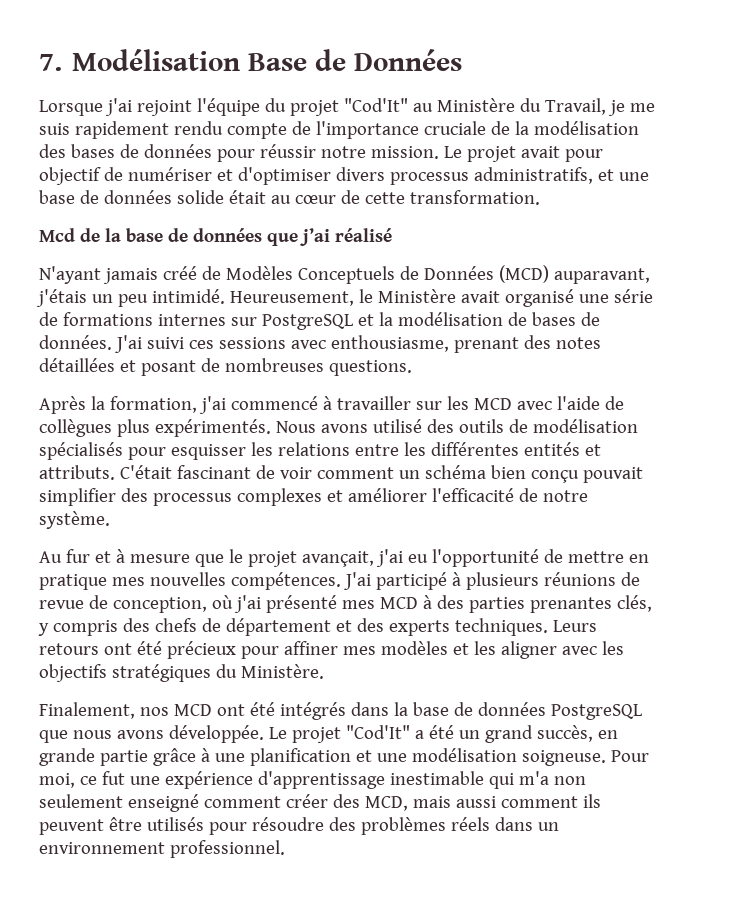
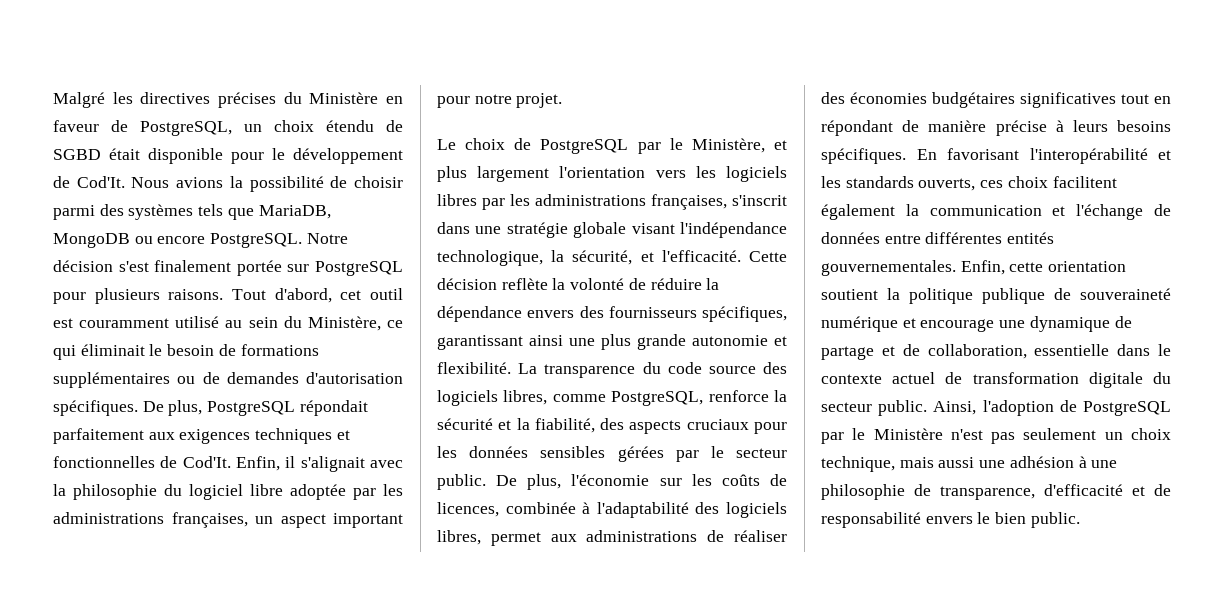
- 7. Modélisation Base de Données
- Lorsque j'ai rejoint l'équipe du projet "Cod'It" au Ministère du Travail, je me suis rapidement rendu compte de l'importance cruciale de la modélisation des bases de données pour réussir notre mission. Le projet avait pour objectif de numériser et d'optimiser divers processus administratifs, et une base de données solide était au cœur de cette transformation.
- Mcd de la base de données que j’ai réalisé
- N'ayant jamais créé de Modèles Conceptuels de Données (MCD) auparavant, j'étais un peu intimidé. Heureusement, le Ministère avait organisé une série de formations internes sur PostgreSQL et la modélisation de bases de données. J'ai suivi ces sessions avec enthousiasme, prenant des notes détaillées et posant de nombreuses questions.
- Après la formation, j'ai commencé à travailler sur les MCD avec l'aide de collègues plus expérimentés. Nous avons utilisé des outils de modélisation spécialisés pour esquisser les relations entre les différentes entités et attributs. C'était fascinant de voir comment un schéma bien conçu pouvait simplifier des processus complexes et améliorer l'efficacité de notre système.
- Au fur et à mesure que le projet avançait, j'ai eu l'opportunité de mettre en pratique mes nouvelles compétences. J'ai participé à plusieurs réunions de revue de conception, où j'ai présenté mes MCD à des parties prenantes clés, y compris des chefs de département et des experts techniques. Leurs retours ont été précieux pour affiner mes modèles et les aligner avec les objectifs stratégiques du Ministère.
- Finalement, nos MCD ont été intégrés dans la base de données PostgreSQL que nous avons développée. Le projet "Cod'It" a été un grand succès, en grande partie grâce à une planification et une modélisation soigneuse. Pour moi, ce fut une expérience d'apprentissage inestimable qui m'a non seulement enseigné comment créer des MCD, mais aussi comment ils peuvent être utilisés pour résoudre des problèmes réels dans un environnement professionnel.
+ Malgré les directives précises du Ministère en faveur de PostgreSQL, un choix étendu de SGBD était disponible pour le développement de Cod'It. Nous avions la possibilité de choisir parmi des systèmes tels que MariaDB, MongoDB ou encore PostgreSQL. Notre décision s'est finalement portée sur PostgreSQL pour plusieurs raisons. Tout d'abord, cet outil est couramment utilisé au sein du Ministère, ce qui éliminait le besoin de formations supplémentaires ou de demandes d'autorisation spécifiques. De plus, PostgreSQL répondait parfaitement aux exigences techniques et fonctionnelles de Cod'It. Enfin, il s'alignait avec la philosophie du logiciel libre adoptée par les administrations françaises, un aspect important pour notre projet.
+ Le choix de PostgreSQL par le Ministère, et plus largement l'orientation vers les logiciels libres par les administrations françaises, s'inscrit dans une stratégie globale visant l'indépendance technologique, la sécurité, et l'efficacité. Cette décision reflète la volonté de réduire la dépendance envers des fournisseurs spécifiques, garantissant ainsi une plus grande autonomie et flexibilité. La transparence du code source des logiciels libres, comme PostgreSQL, renforce la sécurité et la fiabilité, des aspects cruciaux pour les données sensibles gérées par le secteur public. De plus, l'économie sur les coûts de licences, combinée à l'adaptabilité des logiciels libres, permet aux administrations de réaliser des économies budgétaires significatives tout en répondant de manière précise à leurs besoins spécifiques. En favorisant l'interopérabilité et les standards ouverts, ces choix facilitent également la communication et l'échange de données entre différentes entités gouvernementales. Enfin, cette orientation soutient la politique publique de souveraineté numérique et encourage une dynamique de partage et de collaboration, essentielle dans le contexte actuel de transformation digitale du secteur public. Ainsi, l'adoption de PostgreSQL par le Ministère n'est pas seulement un choix technique, mais aussi une adhésion à une philosophie de transparence, d'efficacité et de responsabilité envers le bien public.

